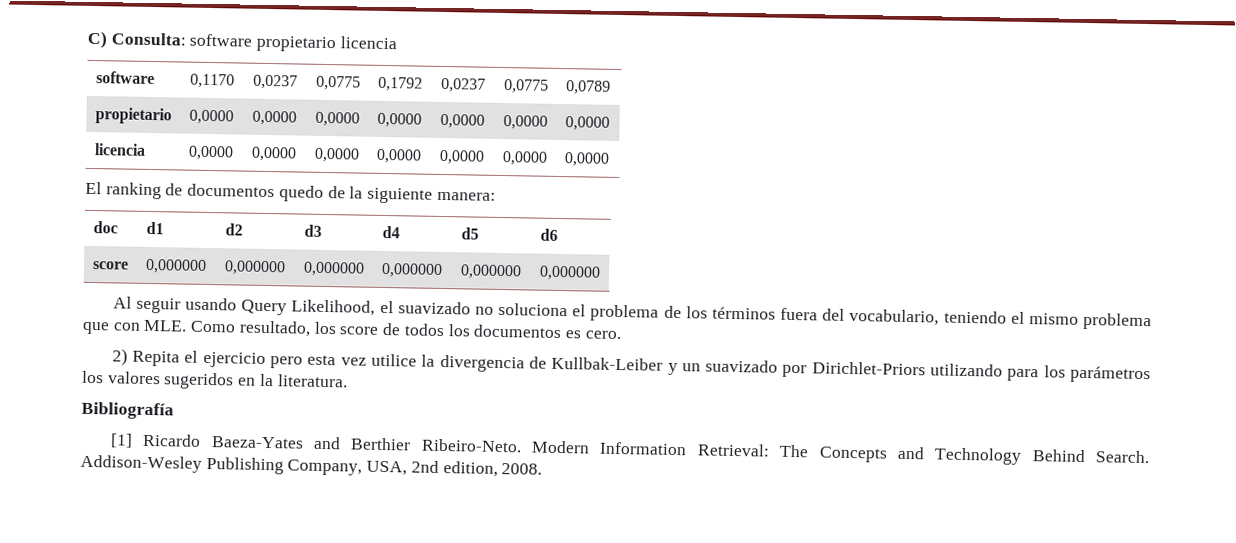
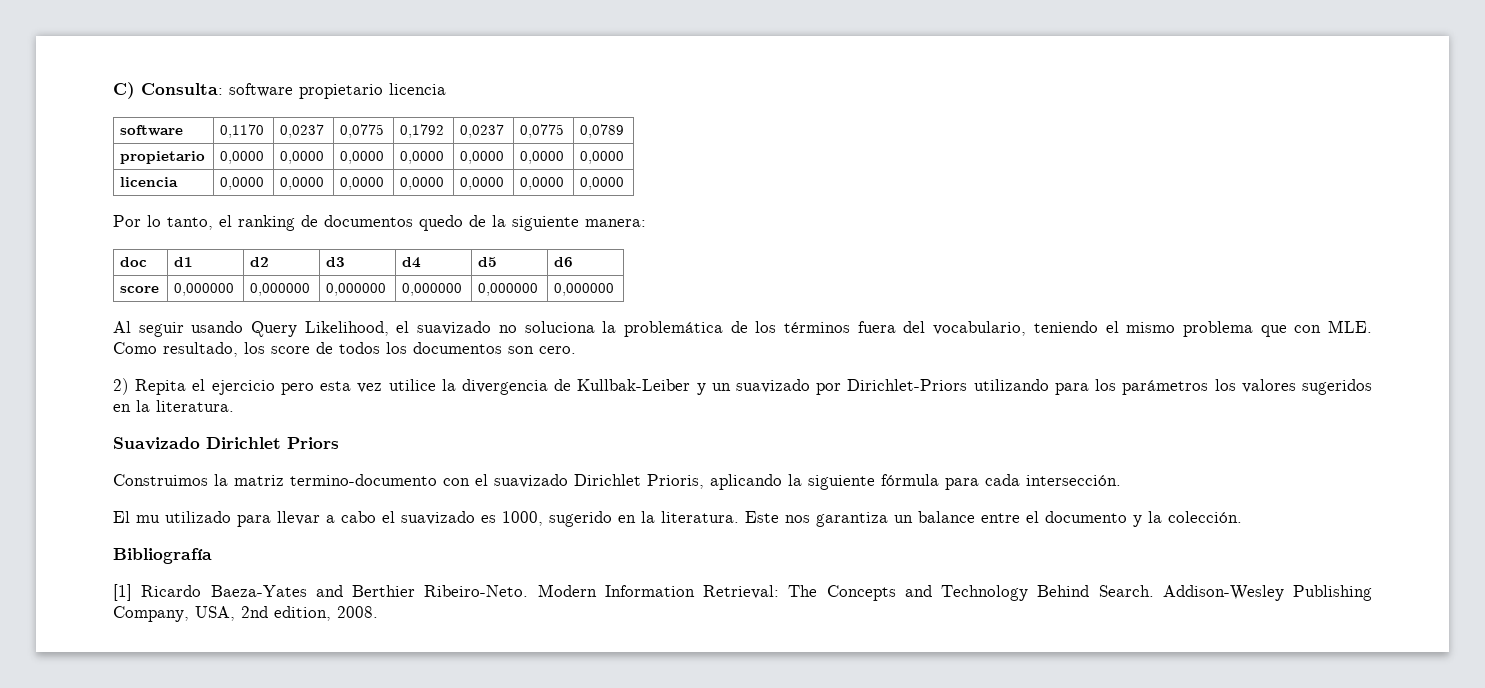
- El ranking de documentos quedo de la siguiente manera:
+ Por lo tanto, el ranking de documentos quedo de la siguiente manera:
- Al seguir usando Query Likelihood, el suavizado no soluciona el problema de los términos fuera del vocabulario, teniendo el mismo problema que con MLE. Como resultado, los score de todos los documentos es cero.
+ Al seguir usando Query Likelihood, el suavizado no soluciona la problemática de los términos fuera del vocabulario, teniendo el mismo problema que con MLE. Como resultado, los score de todos los documentos son cero.
+ Suavizado Dirichlet Priors
+ Construimos la matriz termino-documento con el suavizado Dirichlet Prioris, aplicando la siguiente fórmula para cada intersección.
+ El mu utilizado para llevar a cabo el suavizado es 1000, sugerido en la literatura. Este nos garantiza un balance entre el documento y la colección.

